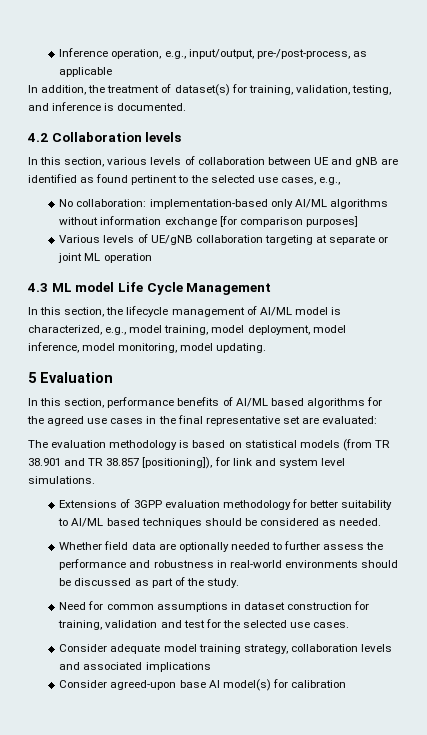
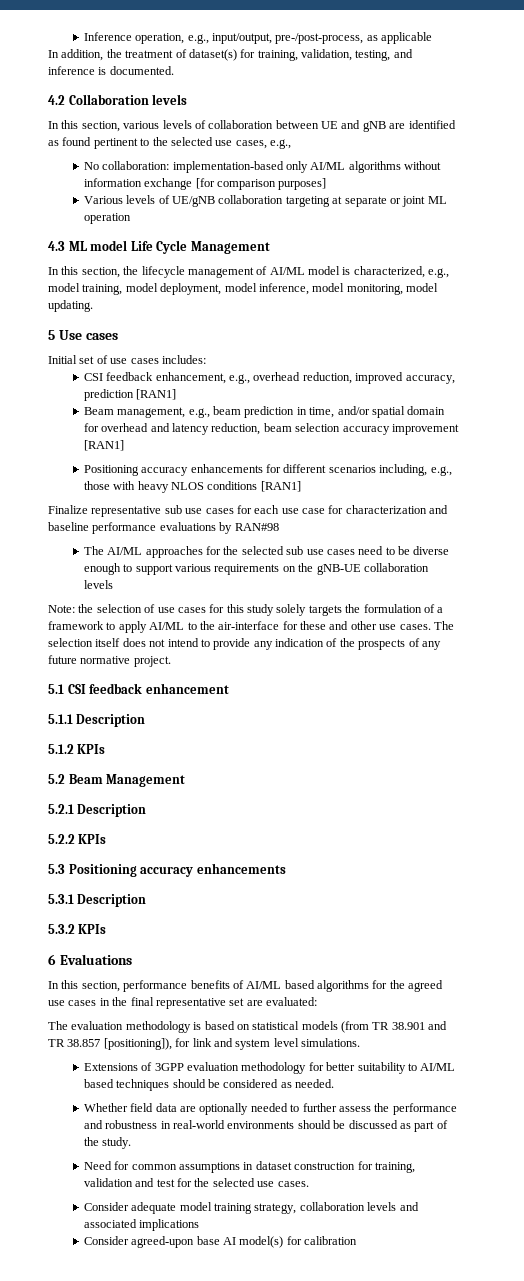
- 5 Evaluation
+ 5 Use cases
+ Initial set of use cases includes:
+ CSI feedback enhancement, e.g., overhead reduction, improved accuracy, prediction [RAN1]
+ Beam management, e.g., beam prediction in time, and/or spatial domain for overhead and latency reduction, beam selection accuracy improvement [RAN1]
+ Positioning accuracy enhancements for different scenarios including, e.g., those with heavy NLOS conditions [RAN1]
+ Finalize representative sub use cases for each use case for characterization and baseline performance evaluations by RAN#98
+ The AI/ML approaches for the selected sub use cases need to be diverse enough to support various requirements on the gNB-UE collaboration levels
+ Note: the selection of use cases for this study solely targets the formulation of a framework to apply AI/ML to the air-interface for these and other use cases. The selection itself does not intend to provide any indication of the prospects of any future normative project.
+ 5.1 CSI feedback enhancement
+ 5.1.1 Description
+ 5.1.2 KPIs
+ 5.2 Beam Management
+ 5.2.1 Description
+ 5.2.2 KPIs
+ 5.3 Positioning accuracy enhancements
+ 5.3.1 Description
+ 5.3.2 KPIs
+ 6 Evaluations

